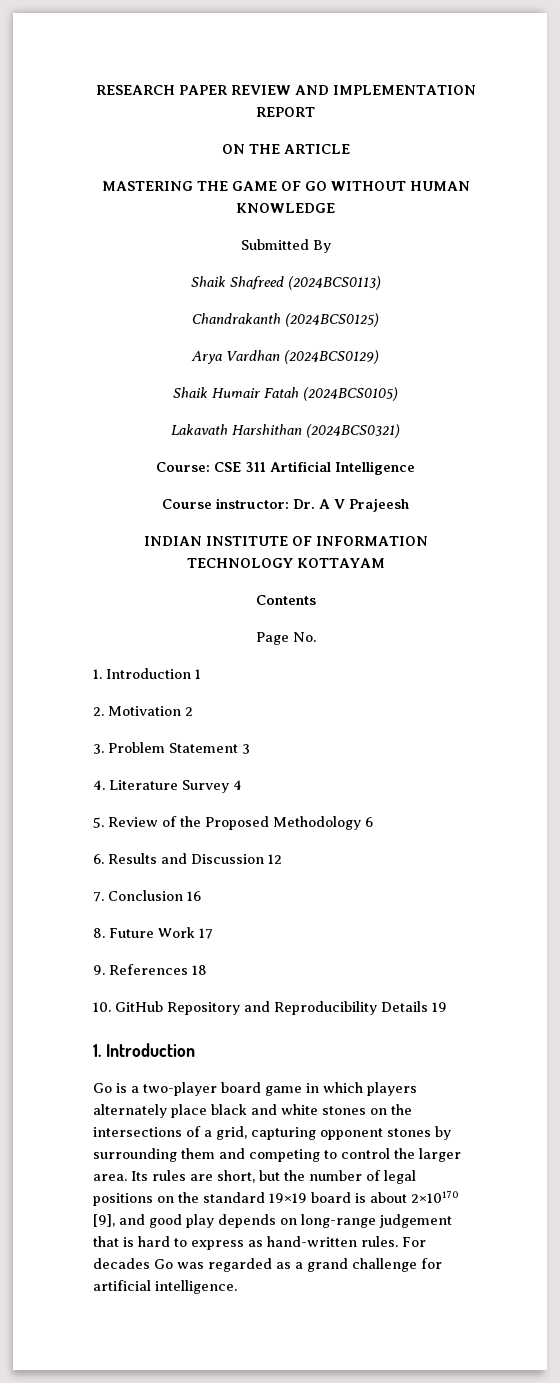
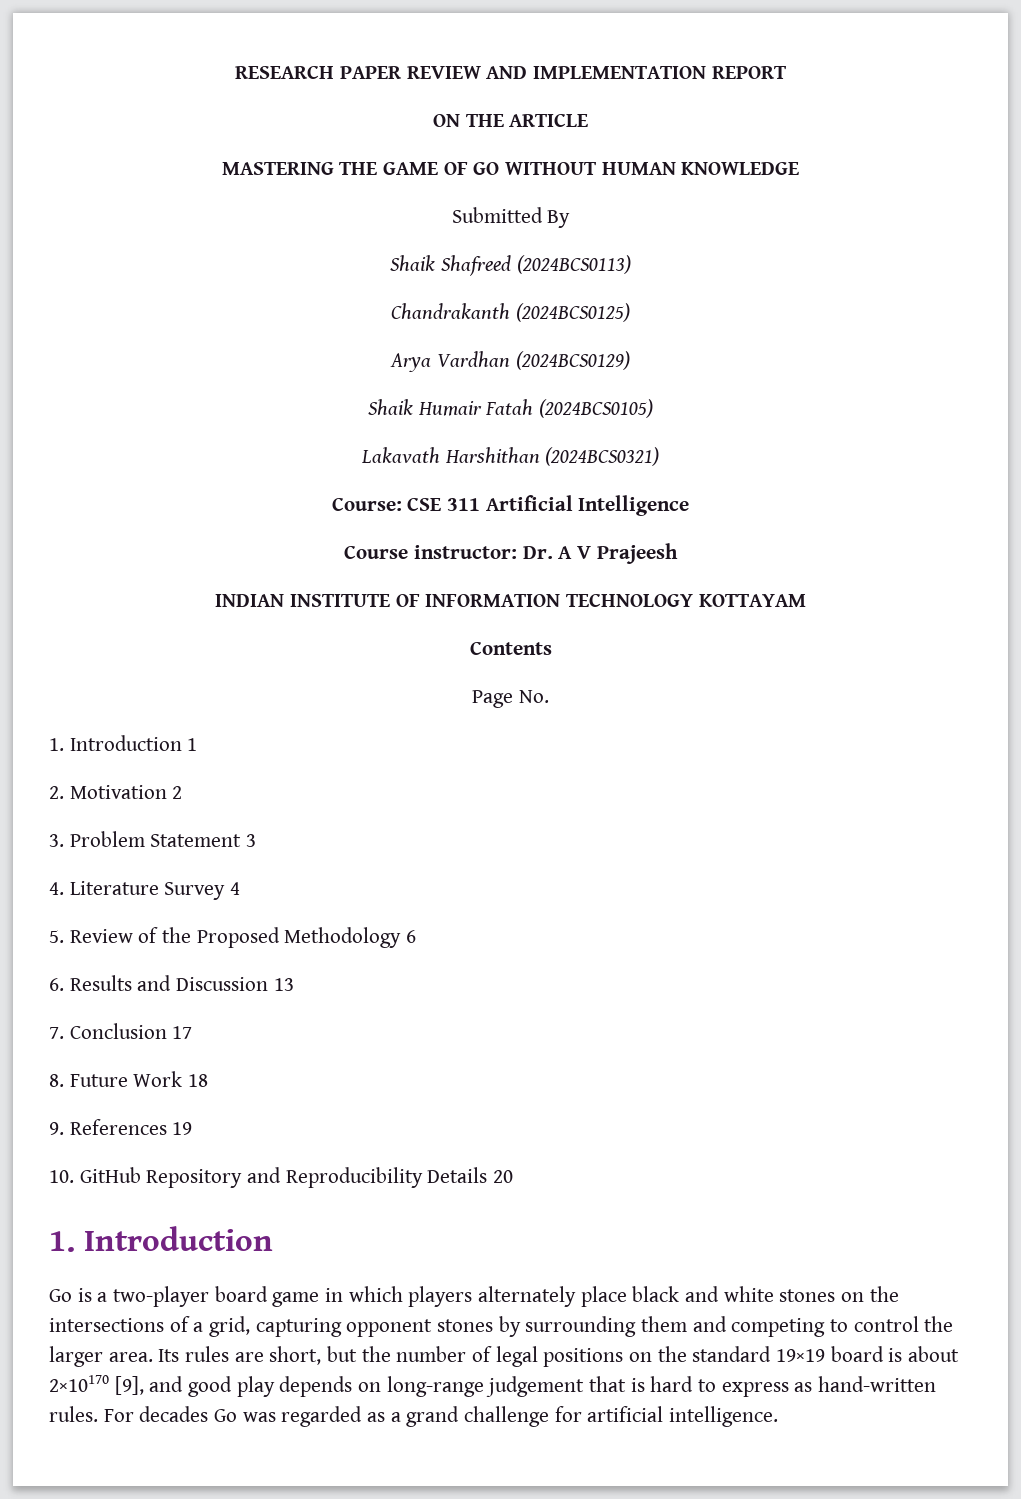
- 6. Results and Discussion 12
+ 6. Results and Discussion 13
- 7. Conclusion 16
+ 7. Conclusion 17
- 8. Future Work 17
+ 8. Future Work 18
- 9. References 18
+ 9. References 19
- 10. GitHub Repository and Reproducibility Details 19
+ 10. GitHub Repository and Reproducibility Details 20

